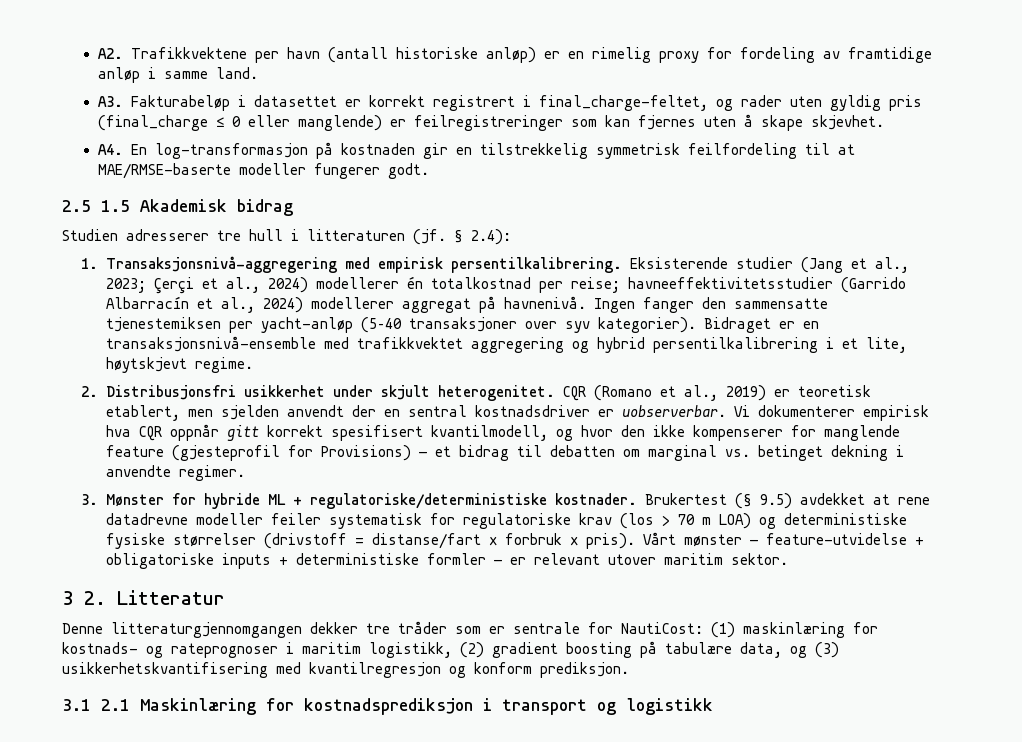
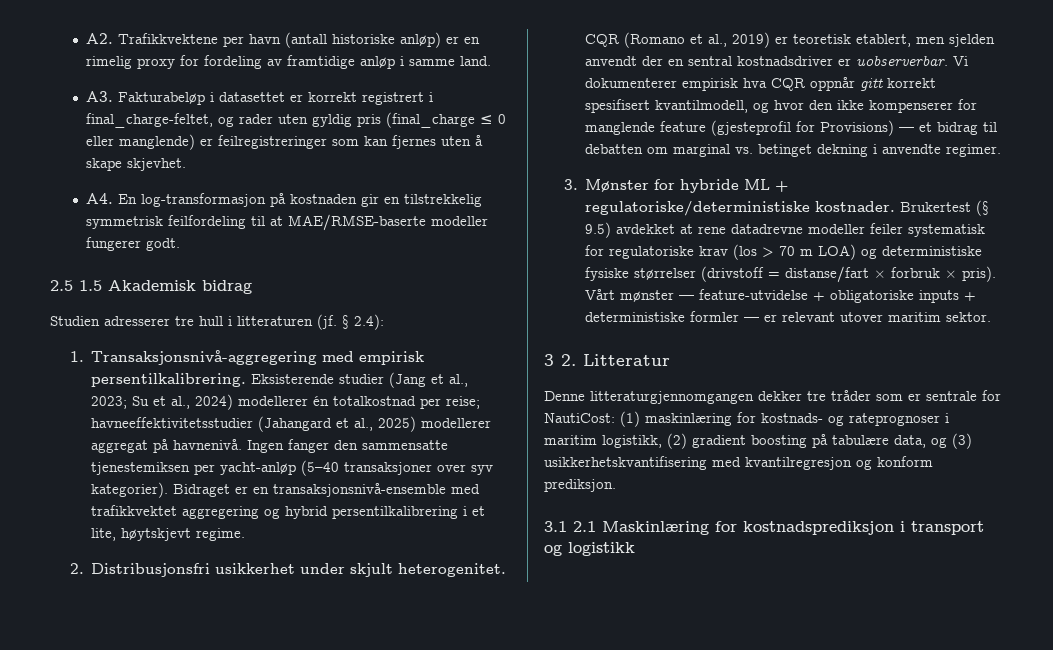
- Eksisterende studier (Jang et al., 2023; Çerçi et al., 2024) modellerer én totalkostnad per reise; havneeffektivitetsstudier (Garrido Albarracín et al., 2024) modellerer aggregat på havnenivå.
+ Eksisterende studier (Jang et al., 2023; Su et al., 2024) modellerer én totalkostnad per reise; havneeffektivitetsstudier (Jahangard et al., 2025) modellerer aggregat på havnenivå.

